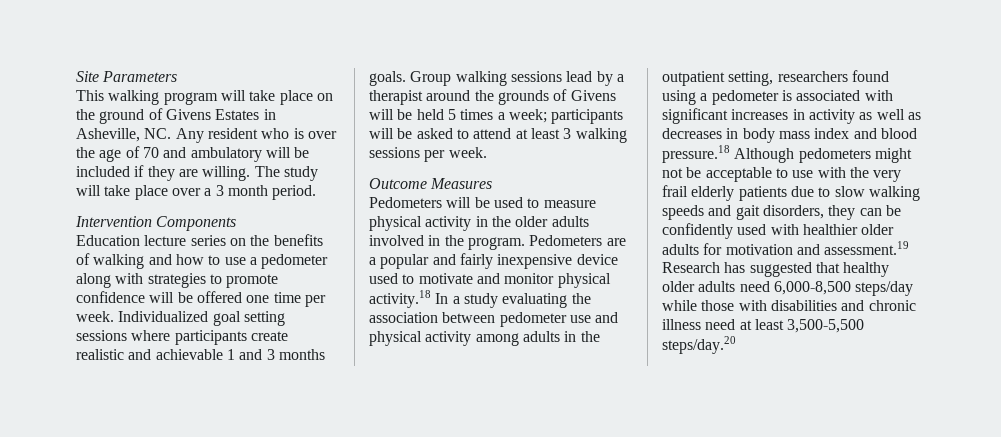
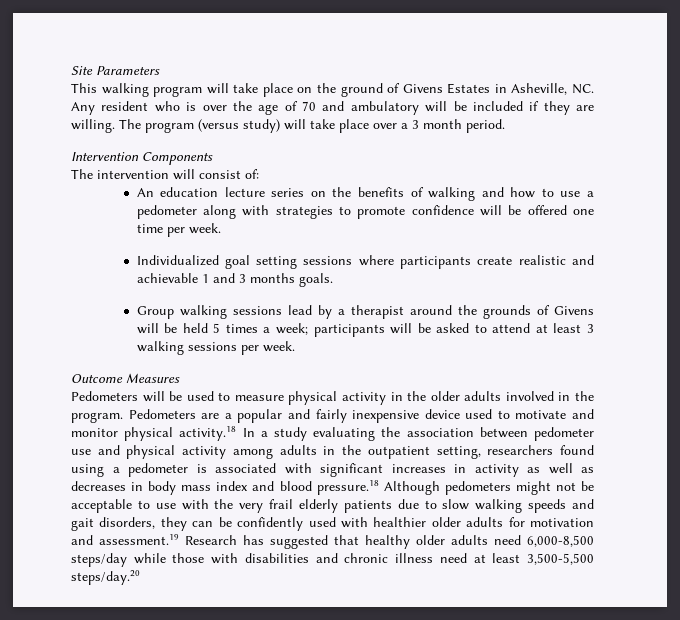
- The study will take place over a 3 month period.
+ The program (versus study) will take place over a 3 month period.
- Education lecture series on the benefits of walking and how to use a pedometer along with strategies to promote confidence will be offered one time per week. Individualized goal setting sessions where participants create realistic and achievable 1 and 3 months goals. Group walking sessions lead by a therapist around the grounds of Givens will be held 5 times a week;
+ The intervention will consist of:
+ An education lecture series on the benefits of walking and how to use a pedometer along with strategies to promote confidence will be offered one time per week.
+ Individualized goal setting sessions where participants create realistic and achievable 1 and 3 months goals.
+ Group walking sessions lead by a therapist around the grounds of Givens will be held 5 times a week;

